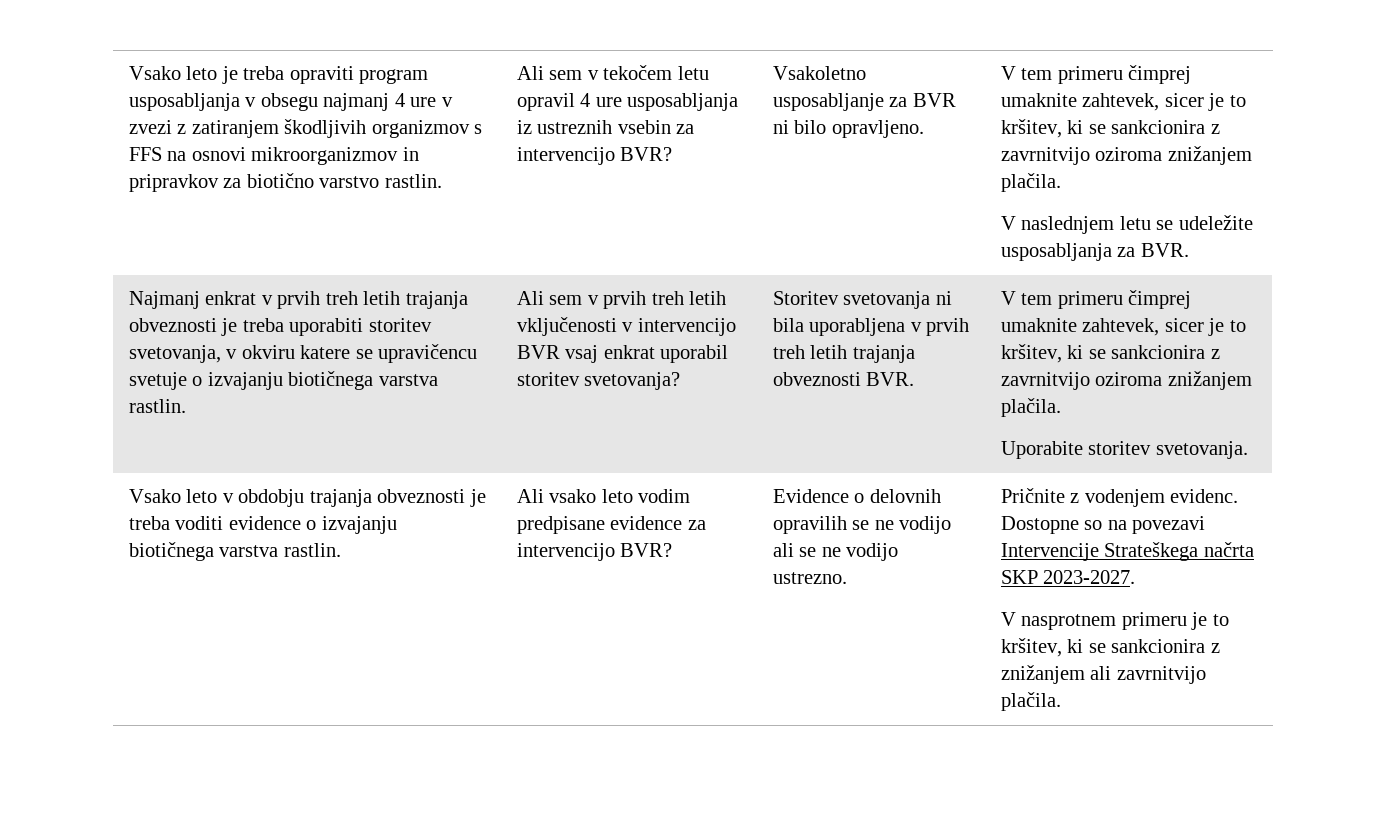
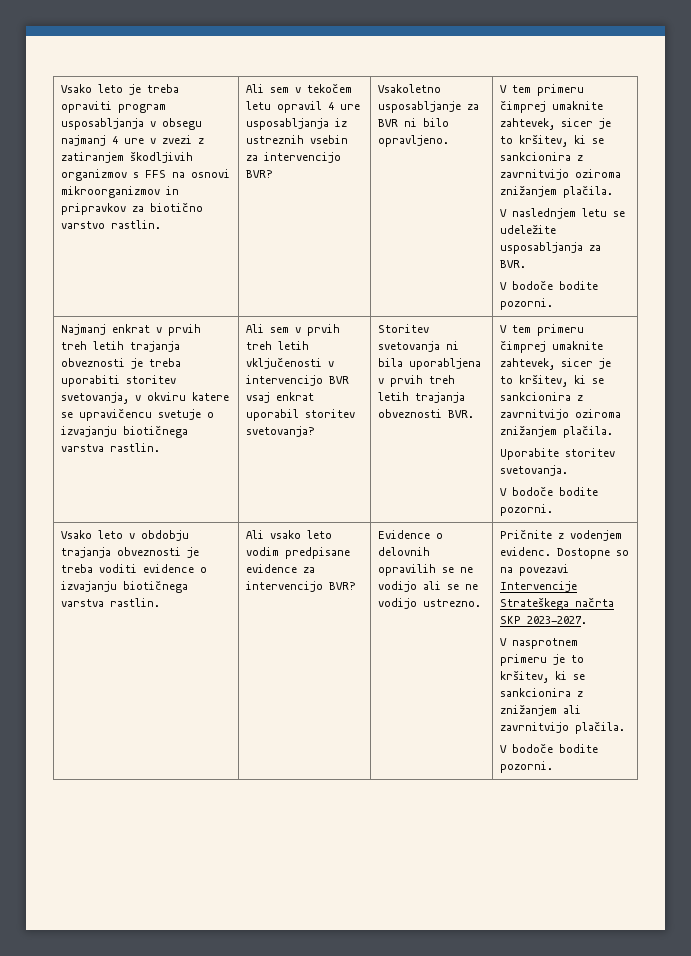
  V naslednjem letu se udeležite usposabljanja za BVR.
+ V bodoče bodite pozorni.
  Uporabite storitev svetovanja.
+ V bodoče bodite pozorni.
  V nasprotnem primeru je to kršitev, ki se sankcionira z znižanjem ali zavrnitvijo plačila.
+ V bodoče bodite pozorni.

